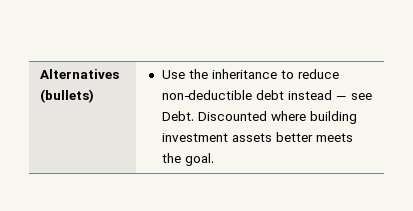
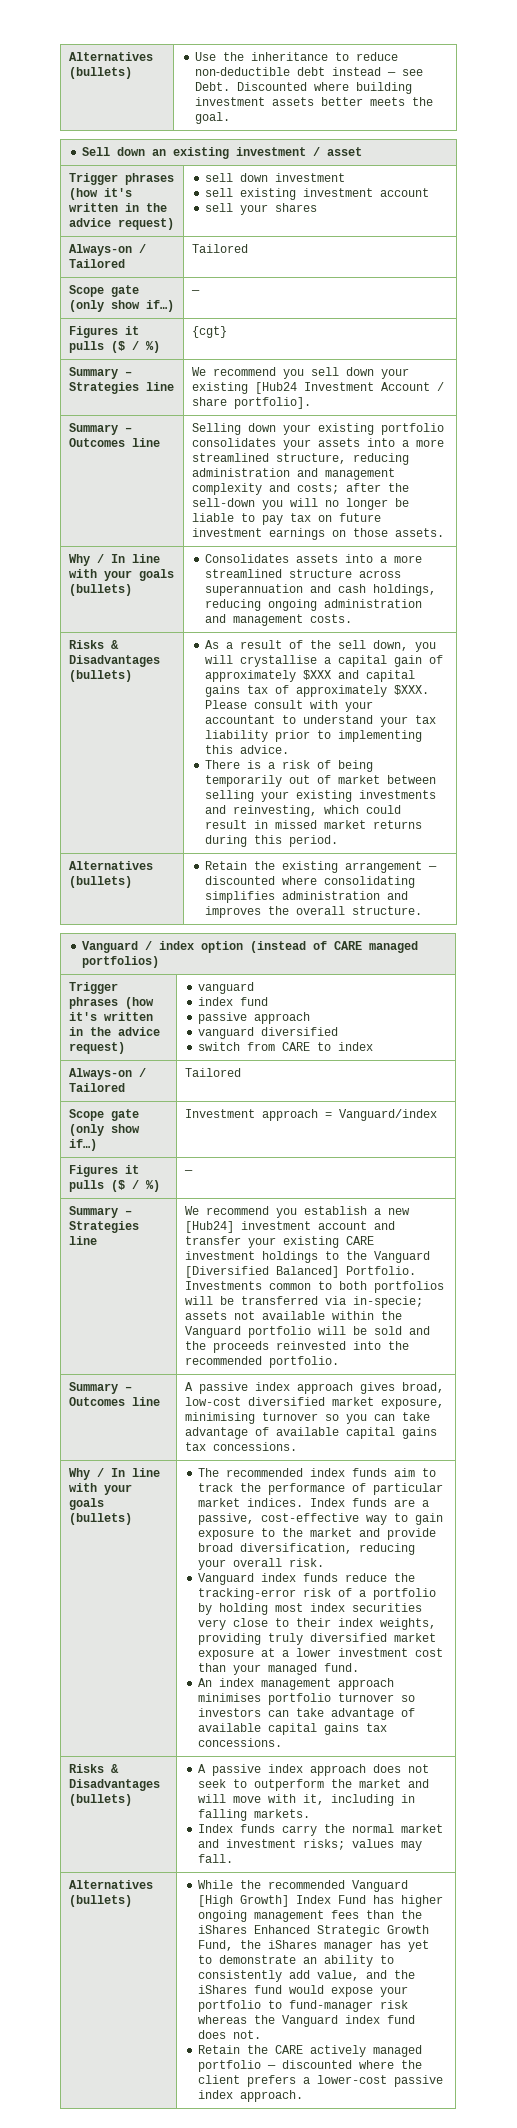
+ Sell down an existing investment / asset
+ Trigger phrases (how it's written in the advice request) | sell down investment
+ sell existing investment account
+ sell your shares
+ Always-on / Tailored | Tailored
+ Scope gate (only show if…) | —
+ Figures it pulls ($ / %) | {cgt}
+ Summary – Strategies line | We recommend you sell down your existing [Hub24 Investment Account / share portfolio].
+ Summary – Outcomes line | Selling down your existing portfolio consolidates your assets into a more streamlined structure, reducing administration and management complexity and costs; after the sell-down you will no longer be liable to pay tax on future investment earnings on those assets.
+ Why / In line with your goals (bullets) | Consolidates assets into a more streamlined structure across superannuation and cash holdings, reducing ongoing administration and management costs.
+ Risks & Disadvantages (bullets) | As a result of the sell down, you will crystallise a capital gain of approximately $XXX and capital gains tax of approximately $XXX. Please consult with your accountant to understand your tax liability prior to implementing this advice.
+ There is a risk of being temporarily out of market between selling your existing investments and reinvesting, which could result in missed market returns during this period.
+ Alternatives (bullets) | Retain the existing arrangement — discounted where consolidating simplifies administration and improves the overall structure.
+ Vanguard / index option (instead of CARE managed portfolios)
+ Trigger phrases (how it's written in the advice request) | vanguard
+ index fund
+ passive approach
+ vanguard diversified
+ switch from CARE to index
+ Always-on / Tailored | Tailored
+ Scope gate (only show if…) | Investment approach = Vanguard/index
+ Figures it pulls ($ / %) | —
+ Summary – Strategies line | We recommend you establish a new [Hub24] investment account and transfer your existing CARE investment holdings to the Vanguard [Diversified Balanced] Portfolio. Investments common to both portfolios will be transferred via in-specie; assets not available within the Vanguard portfolio will be sold and the proceeds reinvested into the recommended portfolio.
+ Summary – Outcomes line | A passive index approach gives broad, low-cost diversified market exposure, minimising turnover so you can take advantage of available capital gains tax concessions.
+ Why / In line with your goals (bullets) | The recommended index funds aim to track the performance of particular market indices. Index funds are a passive, cost-effective way to gain exposure to the market and provide broad diversification, reducing your overall risk.
+ Vanguard index funds reduce the tracking-error risk of a portfolio by holding most index securities very close to their index weights, providing truly diversified market exposure at a lower investment cost than your managed fund.
+ An index management approach minimises portfolio turnover so investors can take advantage of available capital gains tax concessions.
+ Risks & Disadvantages (bullets) | A passive index approach does not seek to outperform the market and will move with it, including in falling markets.
+ Index funds carry the normal market and investment risks; values may fall.
+ Alternatives (bullets) | While the recommended Vanguard [High Growth] Index Fund has higher ongoing management fees than the iShares Enhanced Strategic Growth Fund, the iShares manager has yet to demonstrate an ability to consistently add value, and the iShares fund would expose your portfolio to fund-manager risk whereas the Vanguard index fund does not.
+ Retain the CARE actively managed portfolio — discounted where the client prefers a lower-cost passive index approach.

